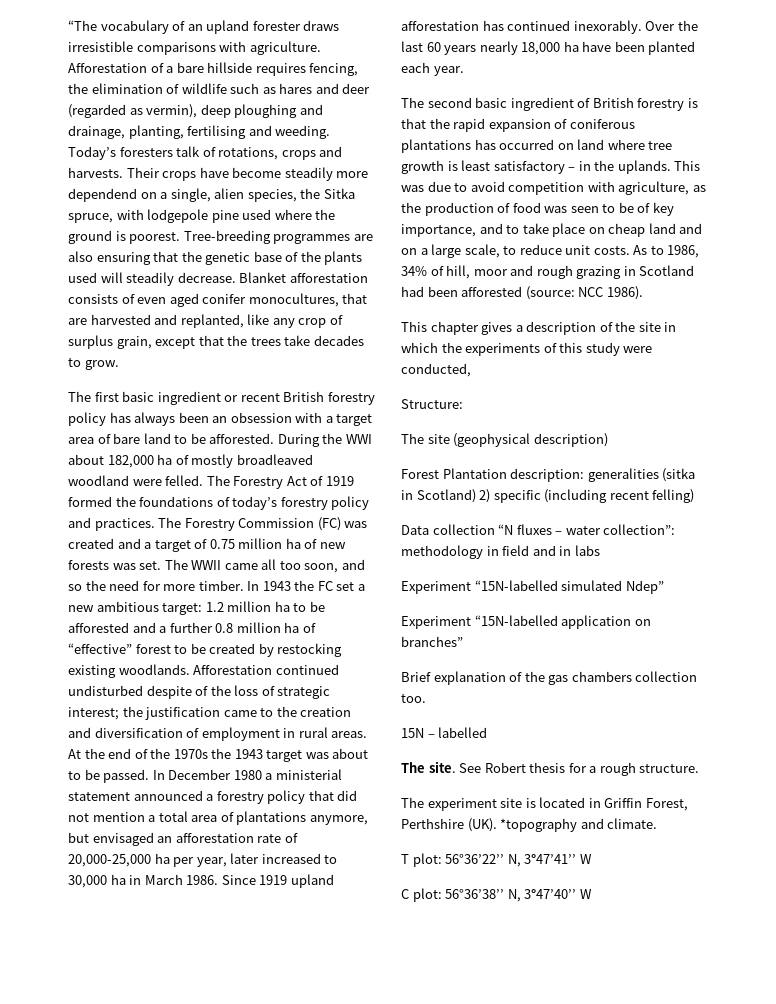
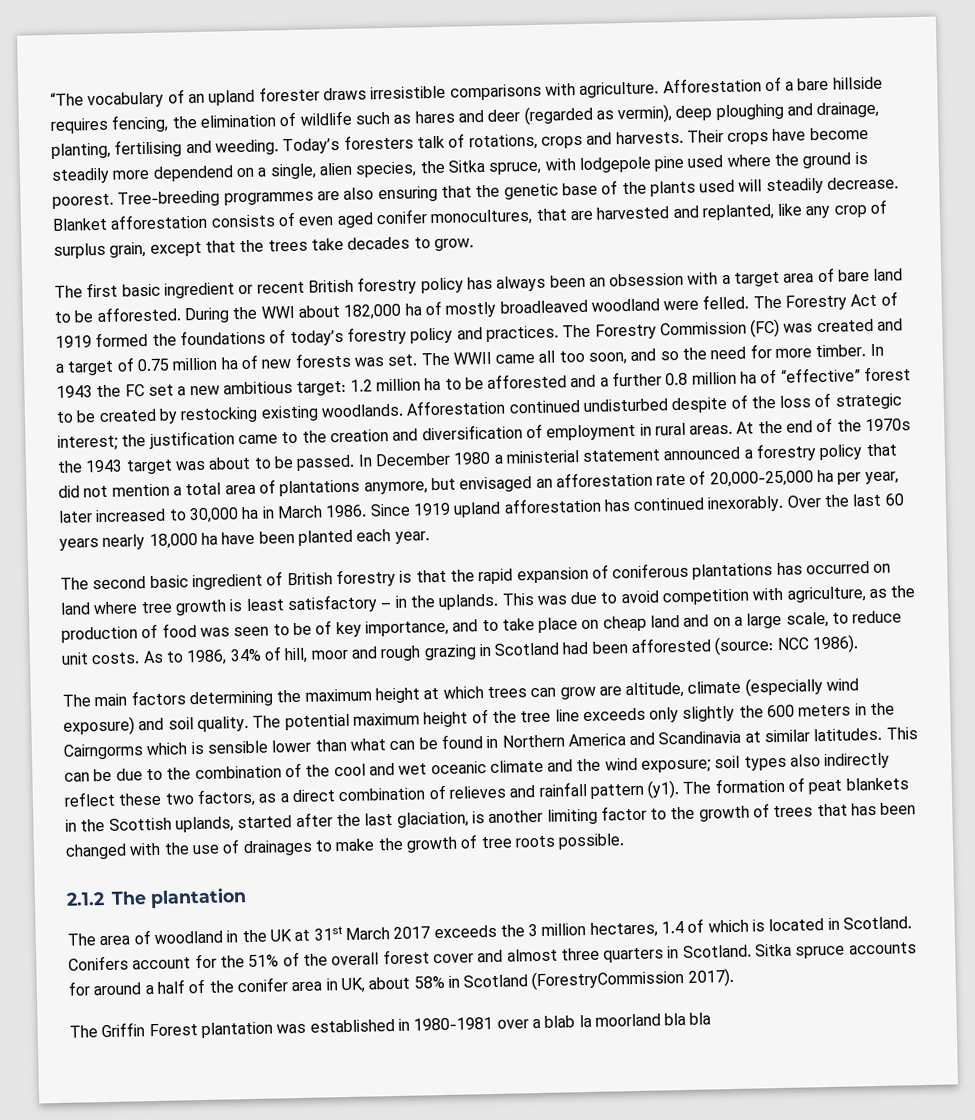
- This chapter gives a description of the site in which the experiments of this study were conducted,
- Structure:
- The site (geophysical description)
- Forest Plantation description: generalities (sitka in Scotland) 2) specific (including recent felling)
- Data collection “N fluxes – water collection”: methodology in field and in labs
- Experiment “15N-labelled simulated Ndep”
- Experiment “15N-labelled application on branches”
- Brief explanation of the gas chambers collection too.
- 15N – labelled
- The site. See Robert thesis for a rough structure.
- The experiment site is located in Griffin Forest, Perthshire (UK). *topography and climate.
- T plot: 56°36’22’’ N, 3°47’41’’ W
- C plot: 56°36’38’’ N, 3°47’40’’ W
+ The main factors determining the maximum height at which trees can grow are altitude, climate (especially wind exposure) and soil quality. The potential maximum height of the tree line exceeds only slightly the 600 meters in the Cairngorms which is sensible lower than what can be found in Northern America and Scandinavia at similar latitudes. This can be due to the combination of the cool and wet oceanic climate and the wind exposure; soil types also indirectly reflect these two factors, as a direct combination of relieves and rainfall pattern (y1). The formation of peat blankets in the Scottish uplands, started after the last glaciation, is another limiting factor to the growth of trees that has been changed with the use of drainages to make the growth of tree roots possible.
+ 2.1.2 The plantation
+ The area of woodland in the UK at 31st March 2017 exceeds the 3 million hectares, 1.4 of which is located in Scotland. Conifers account for the 51% of the overall forest cover and almost three quarters in Scotland. Sitka spruce accounts for around a half of the conifer area in UK, about 58% in Scotland (ForestryCommission 2017).
+ The Griffin Forest plantation was established in 1980-1981 over a blab la moorland bla bla

